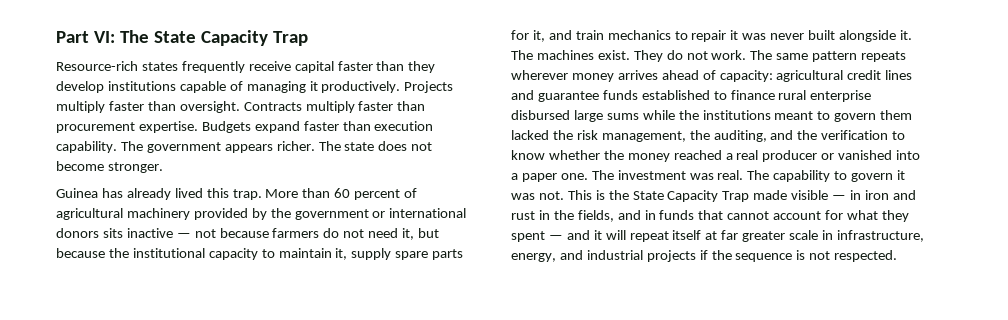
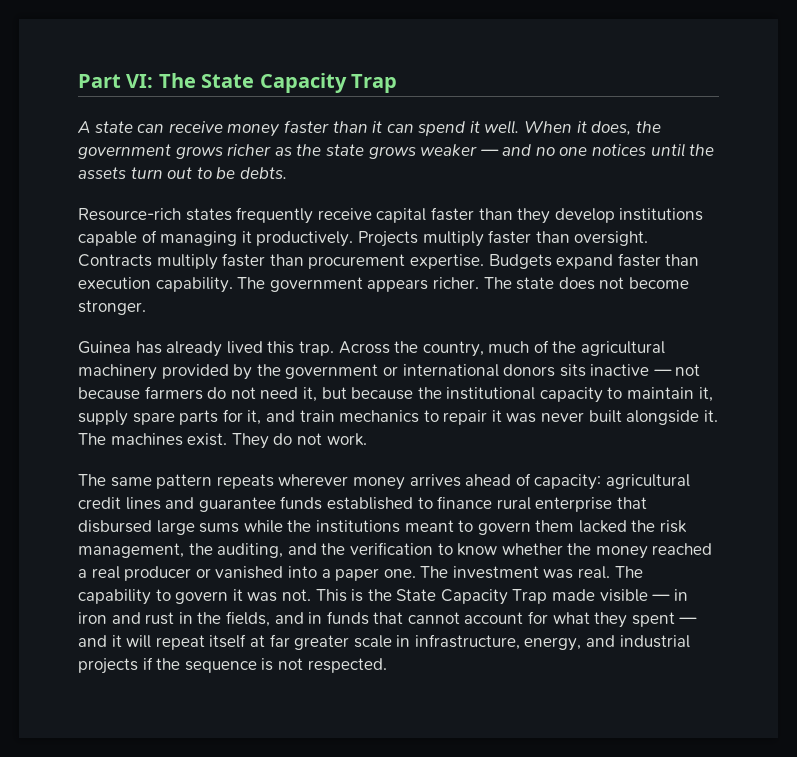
+ A state can receive money faster than it can spend it well. When it does, the government grows richer as the state grows weaker — and no one notices until the assets turn out to be debts.
- More than 60 percent of agricultural machinery provided by the government or international donors sits inactive — not because farmers do not need it, but because the institutional capacity to maintain it, supply spare parts for it, and train mechanics to repair it was never built alongside it.
+ Across the country, much of the agricultural machinery provided by the government or international donors sits inactive — not because farmers do not need it, but because the institutional capacity to maintain it, supply spare parts for it, and train mechanics to repair it was never built alongside it.
- They do not work. The same pattern repeats wherever money arrives ahead of capacity: agricultural credit lines and guarantee funds established to finance rural enterprise disbursed large sums while the institutions meant to govern them lacked the risk management, the auditing, and the verification to know whether the money reached a real producer or vanished into a paper one.
+ They do not work.
+ The same pattern repeats wherever money arrives ahead of capacity: agricultural credit lines and guarantee funds established to finance rural enterprise that disbursed large sums while the institutions meant to govern them lacked the risk management, the auditing, and the verification to know whether the money reached a real producer or vanished into a paper one.

